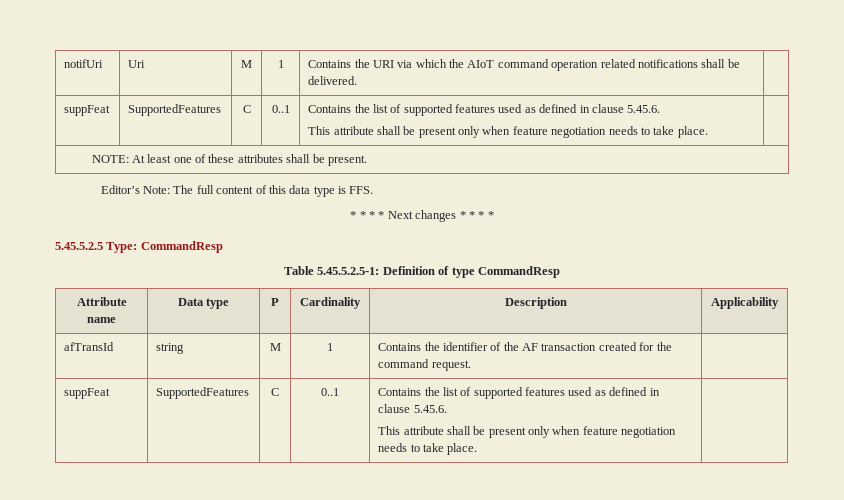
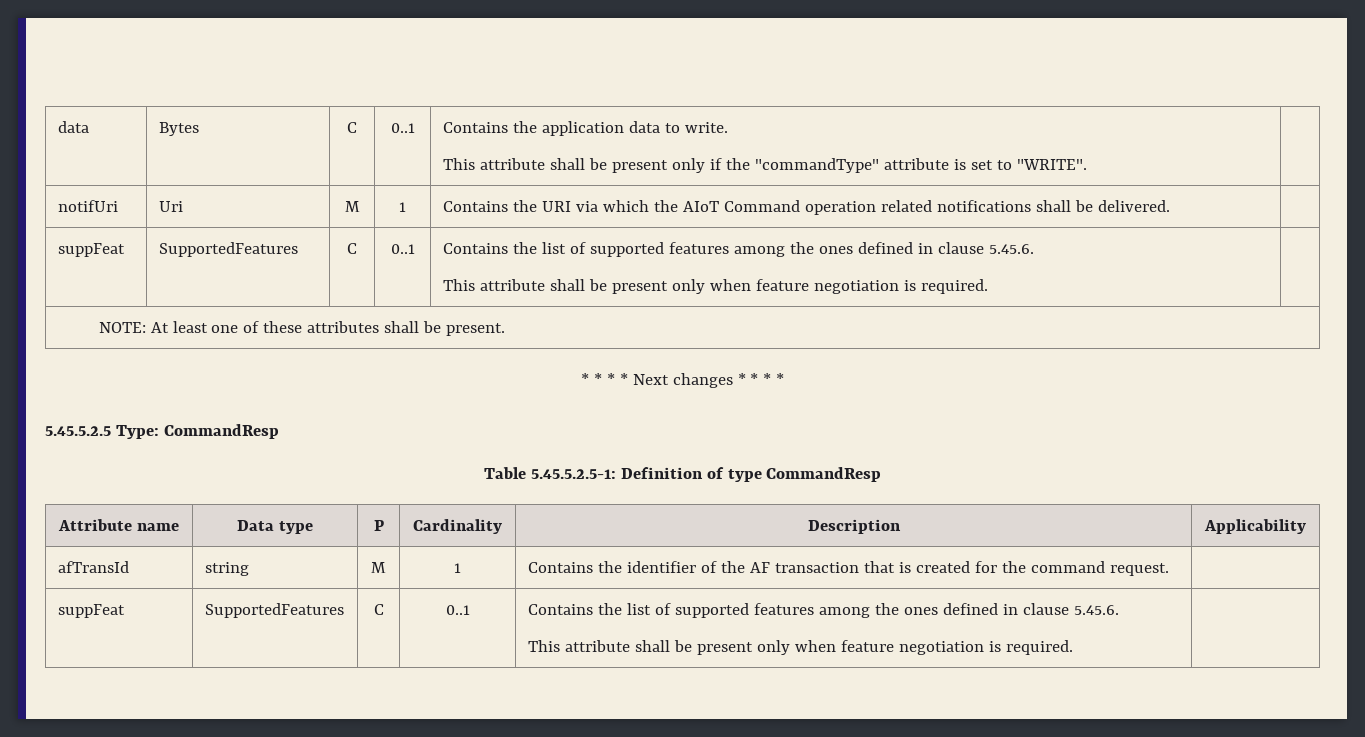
+ data | Bytes | C | 0..1 | Contains the application data to write.
+ This attribute shall be present only if the "commandType" attribute is set to "WRITE". |
- notifUri | Uri | M | 1 | Contains the URI via which the AIoT command operation related notifications shall be delivered. |
- suppFeat | SupportedFeatures | C | 0..1 | Contains the list of supported features used as defined in clause 5.45.6.
- This attribute shall be present only when feature negotiation needs to take place. |
+ notifUri | Uri | M | 1 | Contains the URI via which the AIoT Command operation related notifications shall be delivered. |
+ suppFeat | SupportedFeatures | C | 0..1 | Contains the list of supported features among the ones defined in clause 5.45.6.
+ This attribute shall be present only when feature negotiation is required. |
- Editor’s Note: The full content of this data type is FFS.
- afTransId | string | M | 1 | Contains the identifier of the AF transaction created for the command request. |
- suppFeat | SupportedFeatures | C | 0..1 | Contains the list of supported features used as defined in clause 5.45.6.
- This attribute shall be present only when feature negotiation needs to take place. |
+ afTransId | string | M | 1 | Contains the identifier of the AF transaction that is created for the command request. |
+ suppFeat | SupportedFeatures | C | 0..1 | Contains the list of supported features among the ones defined in clause 5.45.6.
+ This attribute shall be present only when feature negotiation is required. |

